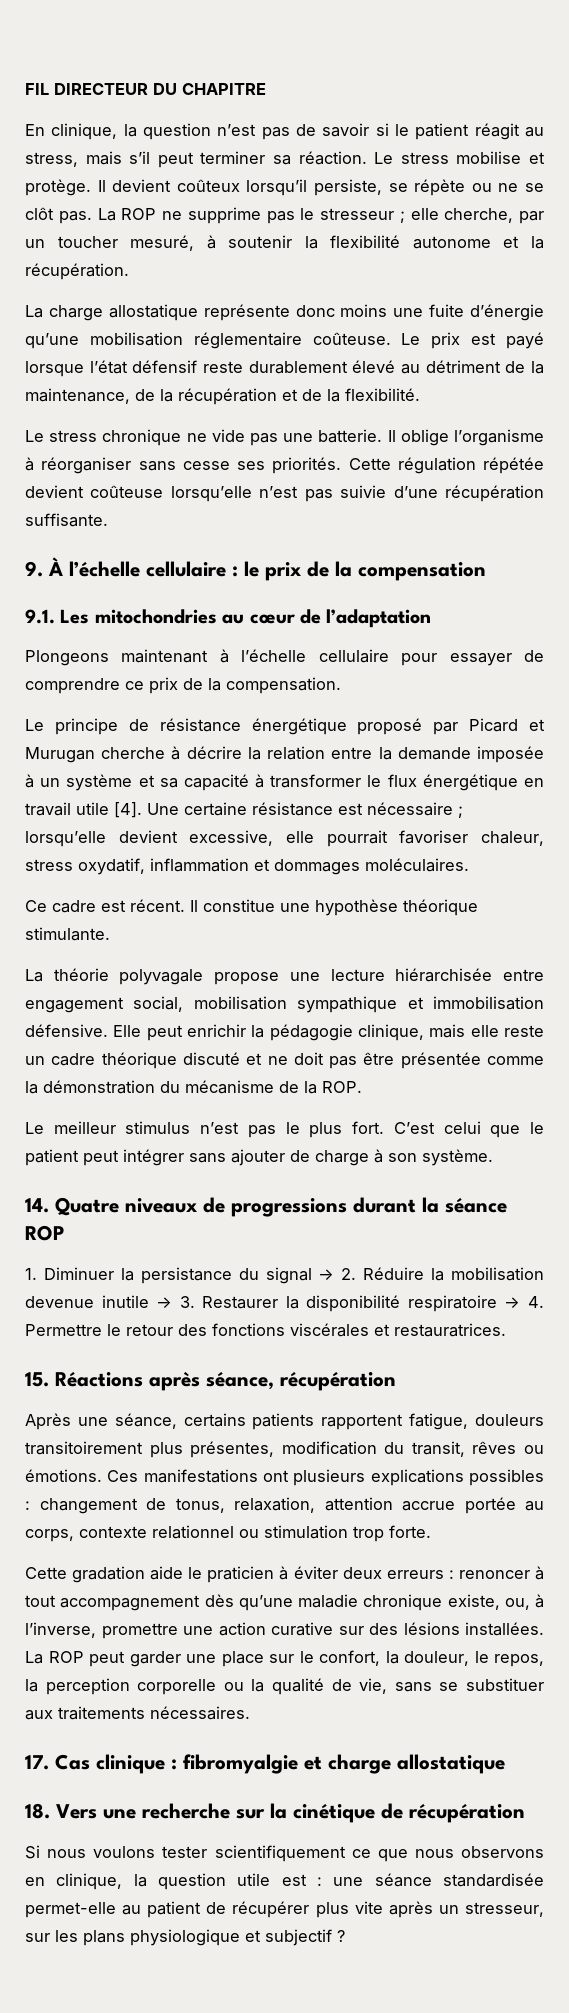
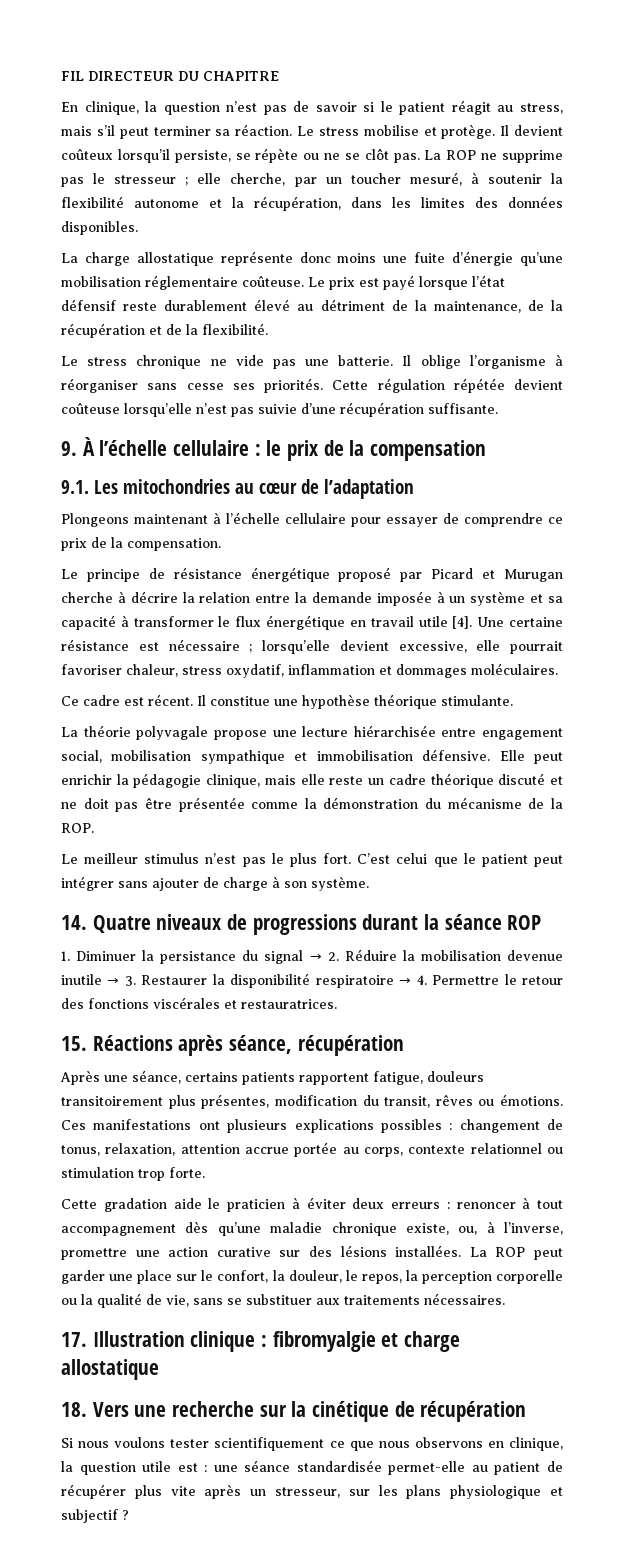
- La ROP ne supprime pas le stresseur ; elle cherche, par un toucher mesuré, à soutenir la flexibilité autonome et la récupération.
+ La ROP ne supprime pas le stresseur ; elle cherche, par un toucher mesuré, à soutenir la flexibilité autonome et la récupération, dans les limites des données disponibles.
- 17. Cas clinique : fibromyalgie et charge allostatique
+ 17. Illustration clinique : fibromyalgie et charge allostatique

